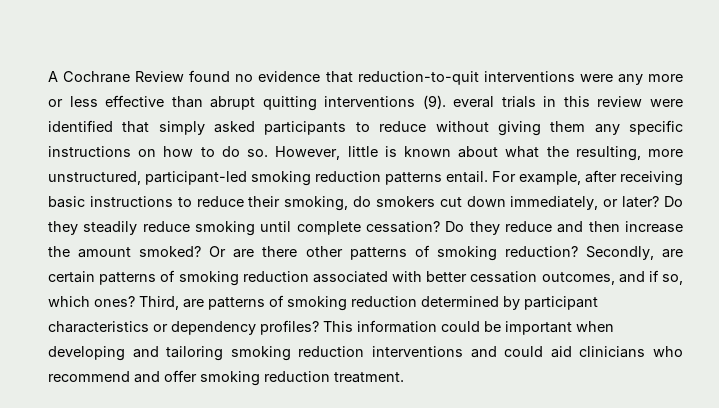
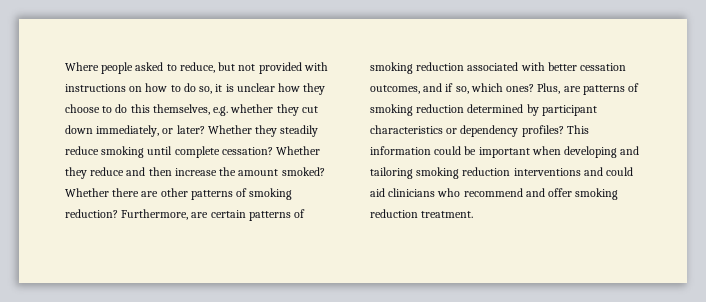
- A Cochrane Review found no evidence that reduction-to-quit interventions were any more or less effective than abrupt quitting interventions (9). everal trials in this review were identified that simply asked participants to reduce without giving them any specific instructions on how to do so. However, little is known about what the resulting, more unstructured, participant-led smoking reduction patterns entail. For example, after receiving basic instructions to reduce their smoking, do smokers cut down immediately, or later?
+ Where people asked to reduce, but not provided with instructions on how to do so, it is unclear how they choose to do this themselves, e.g. whether they cut down immediately, or later?
- Do they steadily reduce smoking until complete cessation?
+ Whether they steadily reduce smoking until complete cessation?
- Do they reduce and then increase the amount smoked?
+ Whether they reduce and then increase the amount smoked?
- Or are there other patterns of smoking reduction?
+ Whether there are other patterns of smoking reduction?
- Secondly, are certain patterns of smoking reduction associated with better cessation outcomes, and if so, which ones?
+ Furthermore, are certain patterns of smoking reduction associated with better cessation outcomes, and if so, which ones?
- Third, are patterns of smoking reduction determined by participant characteristics or dependency profiles?
+ Plus, are patterns of smoking reduction determined by participant characteristics or dependency profiles?

